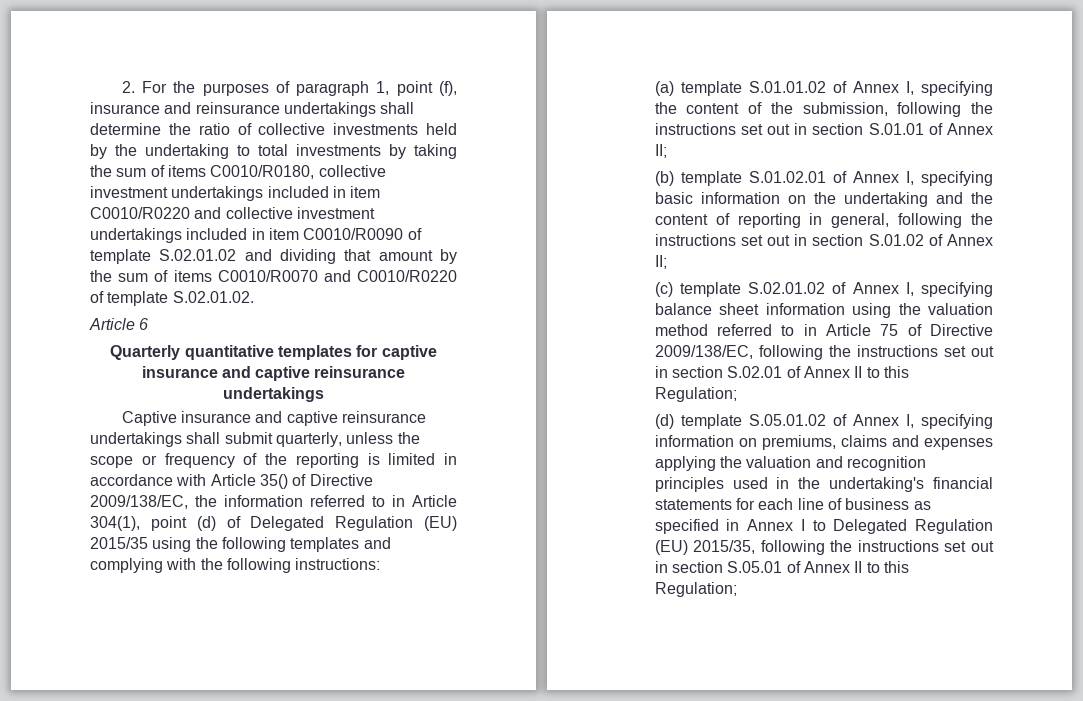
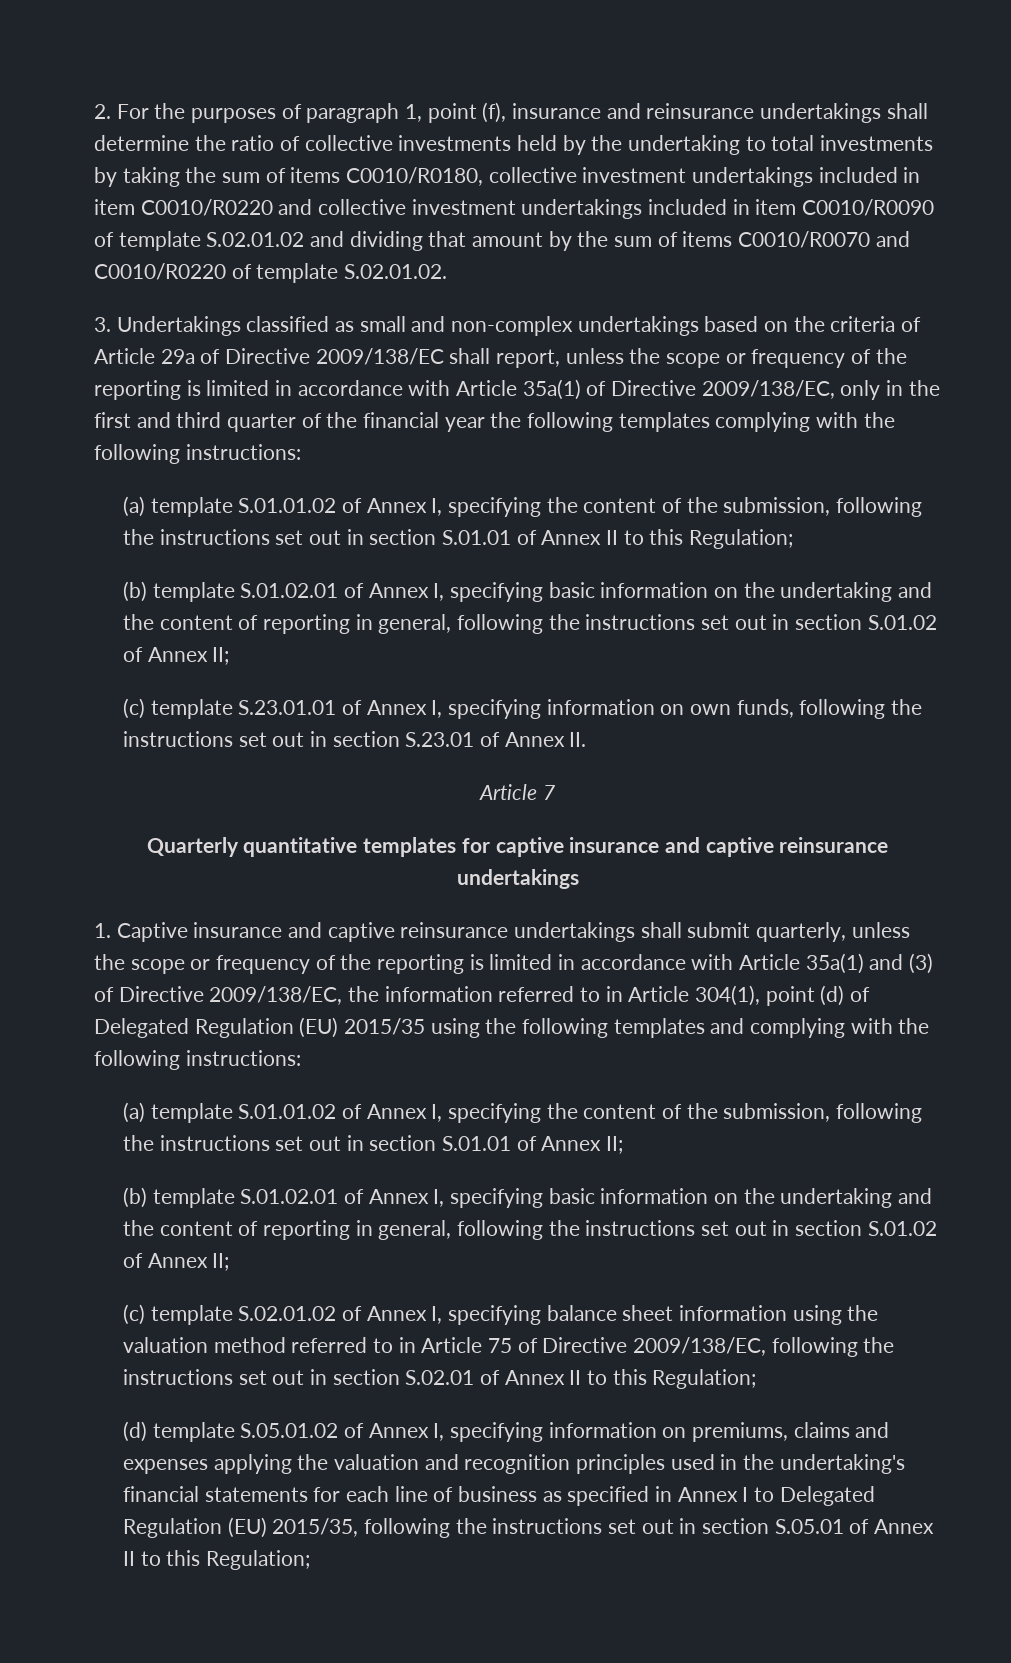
- Article 6
+ 3. Undertakings classified as small and non-complex undertakings based on the criteria of Article 29a of Directive 2009/138/EC shall report, unless the scope or frequency of the reporting is limited in accordance with Article 35a(1) of Directive 2009/138/EC, only in the first and third quarter of the financial year the following templates complying with the following instructions:
+ (a) template S.01.01.02 of Annex I, specifying the content of the submission, following the instructions set out in section S.01.01 of Annex II to this Regulation;
+ (b) template S.01.02.01 of Annex I, specifying basic information on the undertaking and the content of reporting in general, following the instructions set out in section S.01.02 of Annex II;
+ (c) template S.23.01.01 of Annex I, specifying information on own funds, following the instructions set out in section S.23.01 of Annex II.
+ Article 7
- Captive insurance and captive reinsurance undertakings shall submit quarterly, unless the scope or frequency of the reporting is limited in accordance with Article 35() of Directive 2009/138/EC, the information referred to in Article 304(1), point (d) of Delegated Regulation (EU) 2015/35 using the following templates and complying with the following instructions:
+ 1. Captive insurance and captive reinsurance undertakings shall submit quarterly, unless the scope or frequency of the reporting is limited in accordance with Article 35a(1) and (3) of Directive 2009/138/EC, the information referred to in Article 304(1), point (d) of Delegated Regulation (EU) 2015/35 using the following templates and complying with the following instructions:

